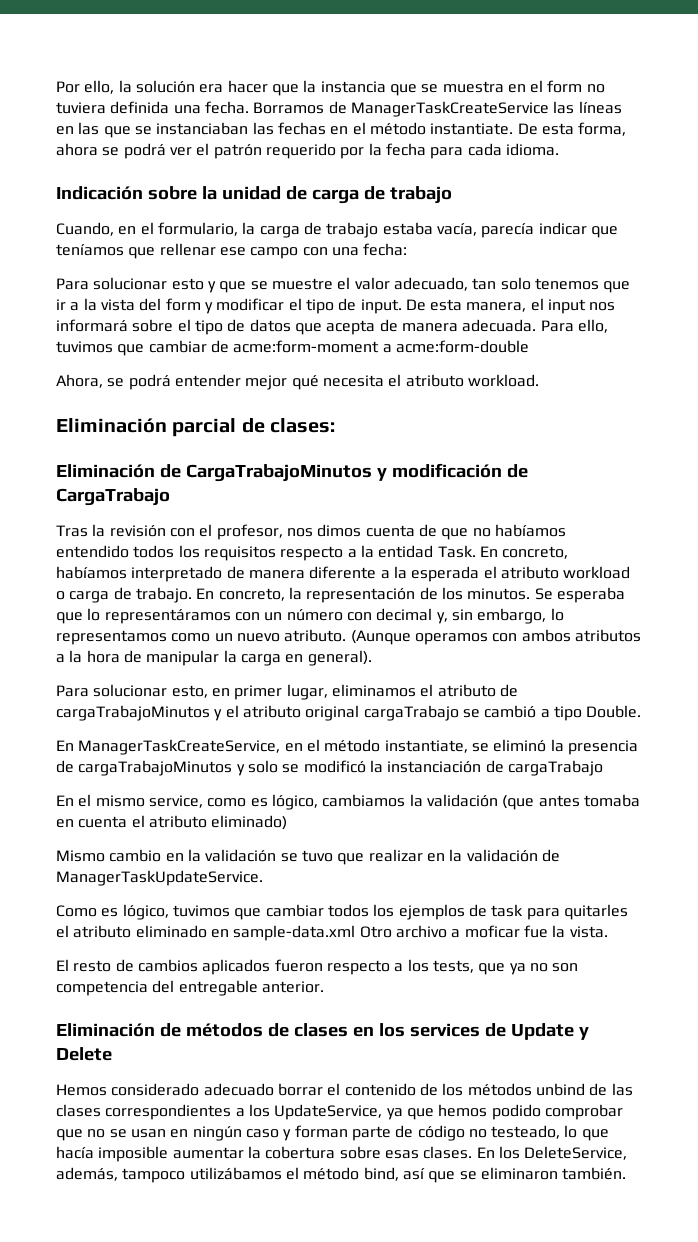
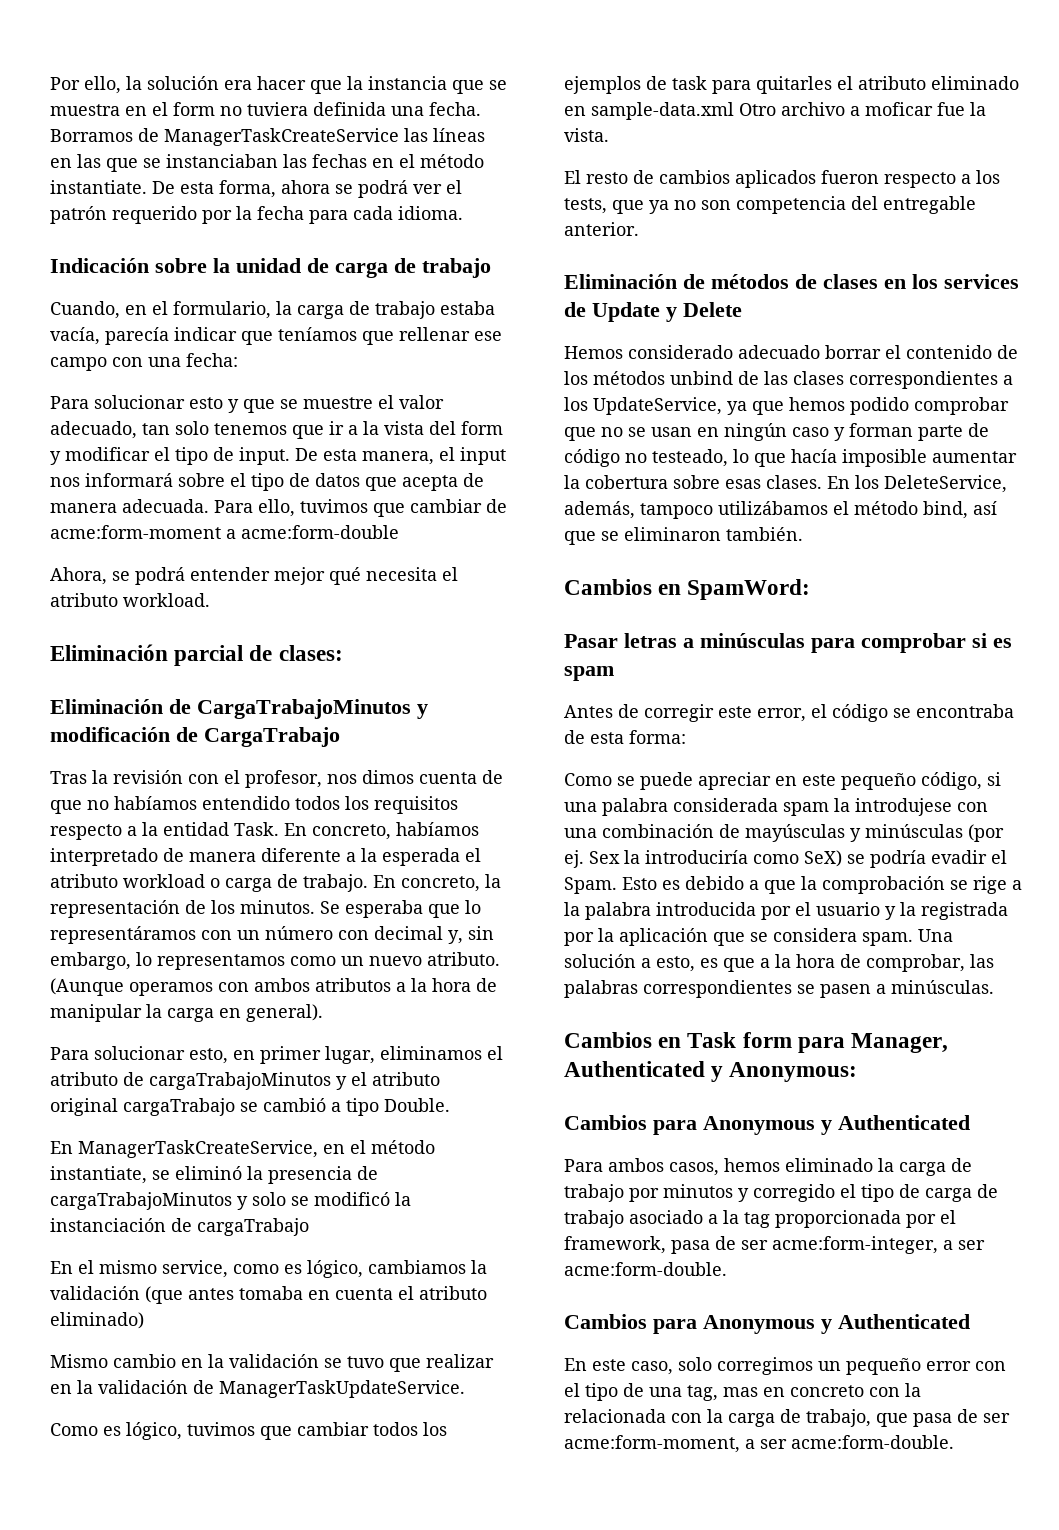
+ Cambios en SpamWord:
+ Pasar letras a minúsculas para comprobar si es spam
+ Antes de corregir este error, el código se encontraba de esta forma:
+ Como se puede apreciar en este pequeño código, si una palabra considerada spam la introdujese con una combinación de mayúsculas y minúsculas (por ej. Sex la introduciría como SeX) se podría evadir el Spam. Esto es debido a que la comprobación se rige a la palabra introducida por el usuario y la registrada por la aplicación que se considera spam. Una solución a esto, es que a la hora de comprobar, las palabras correspondientes se pasen a minúsculas.
+ Cambios en Task form para Manager, Authenticated y Anonymous:
+ Cambios para Anonymous y Authenticated
+ Para ambos casos, hemos eliminado la carga de trabajo por minutos y corregido el tipo de carga de trabajo asociado a la tag proporcionada por el framework, pasa de ser acme:form-integer, a ser acme:form-double.
+ Cambios para Anonymous y Authenticated
+ En este caso, solo corregimos un pequeño error con el tipo de una tag, mas en concreto con la relacionada con la carga de trabajo, que pasa de ser acme:form-moment, a ser acme:form-double.

